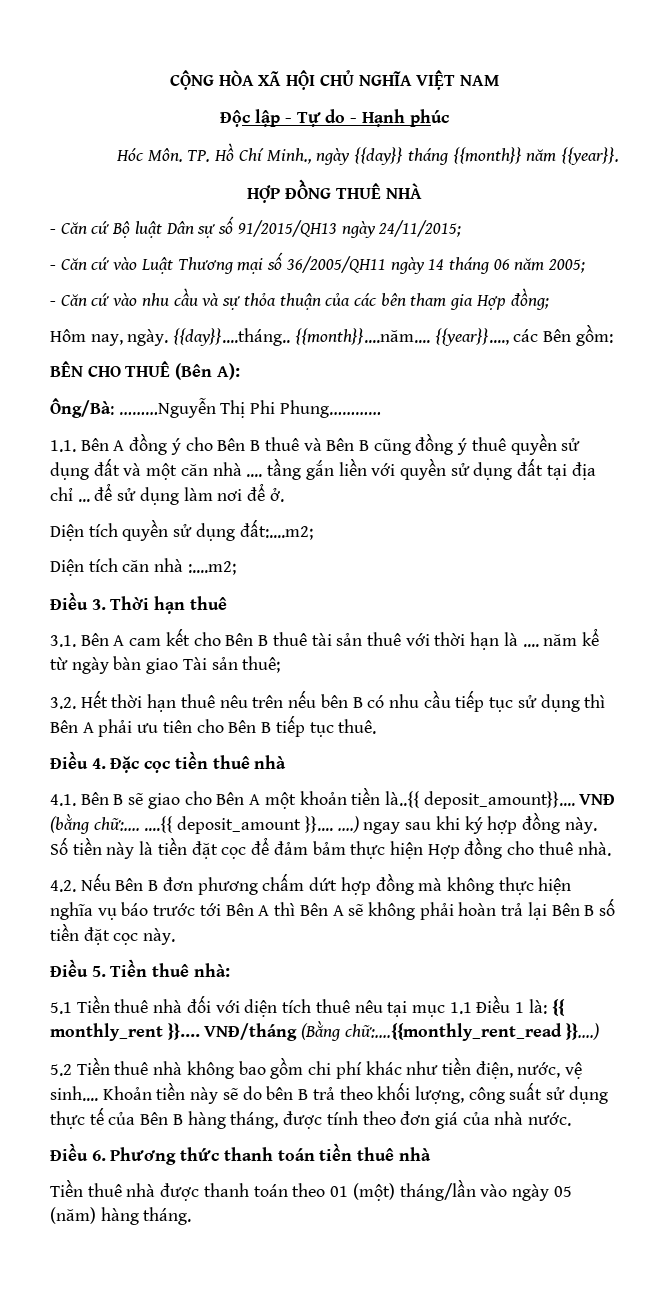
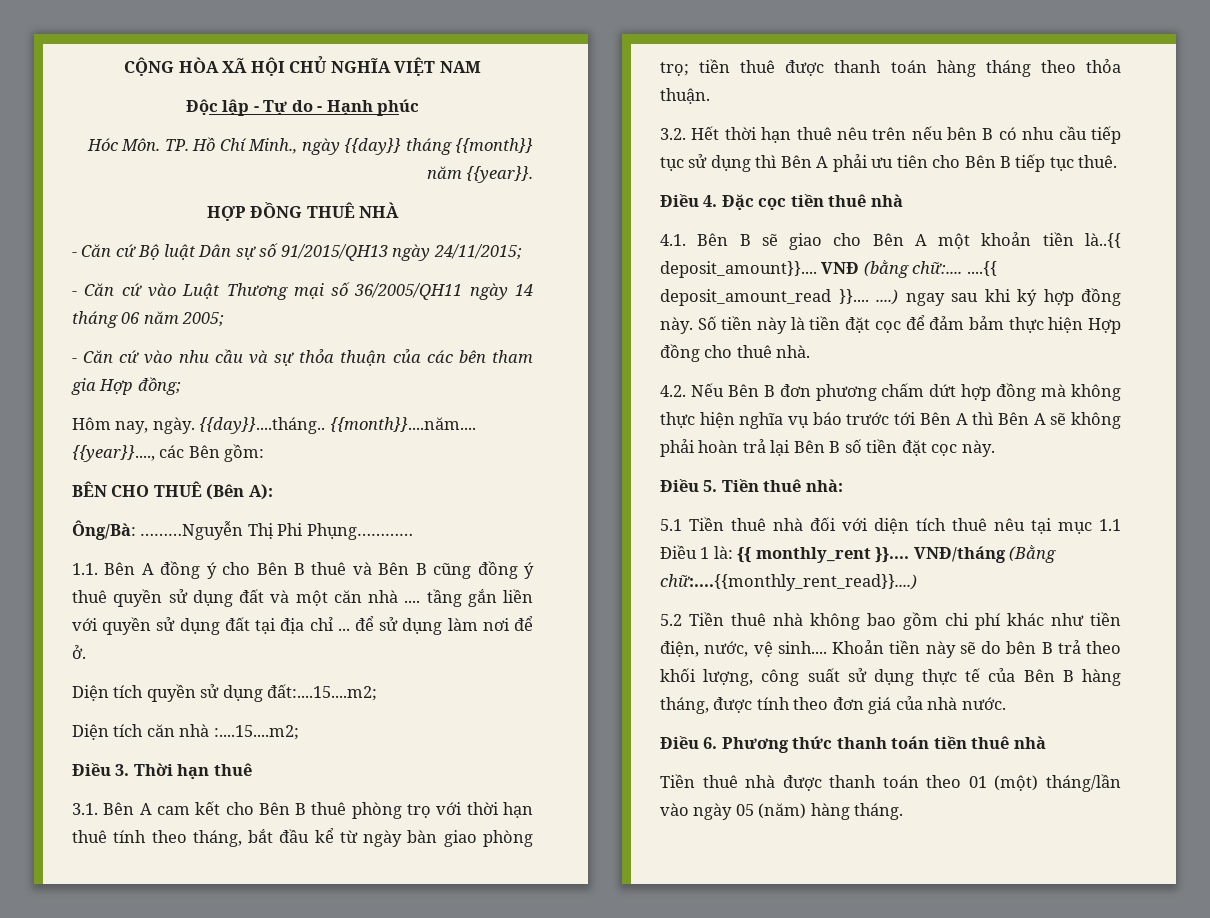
- Ông/Bà: ………Nguyễn Thị Phi Phung…………
+ Ông/Bà: ………Nguyễn Thị Phi Phụng…………
- Diện tích quyền sử dụng đất:....m2;
+ Diện tích quyền sử dụng đất:....15....m2;
- Diện tích căn nhà :....m2;
+ Diện tích căn nhà :....15....m2;
- 3.1. Bên A cam kết cho Bên B thuê tài sản thuê với thời hạn là .... năm kể từ ngày bàn giao Tài sản thuê;
+ 3.1. Bên A cam kết cho Bên B thuê phòng trọ với thời hạn thuê tính theo tháng, bắt đầu kể từ ngày bàn giao phòng trọ; tiền thuê được thanh toán hàng tháng theo thỏa thuận.
- VNĐ (bằng chữ:.... ....{{ deposit_amount }}.... ....) ngay sau khi ký hợp đồng này.
+ VNĐ (bằng chữ:.... ....{{ deposit_amount_read }}.... ....) ngay sau khi ký hợp đồng này.
- VNĐ/tháng (Bằng chữ:....{{monthly_rent_read }}....)
+ VNĐ/tháng (Bằng chữ:....{{monthly_rent_read}}....)

